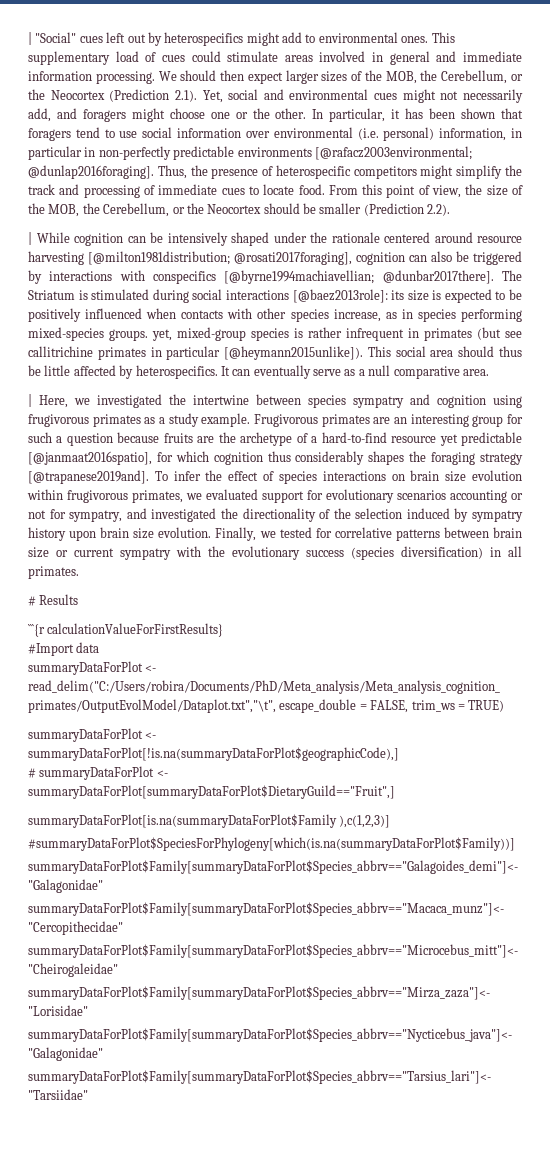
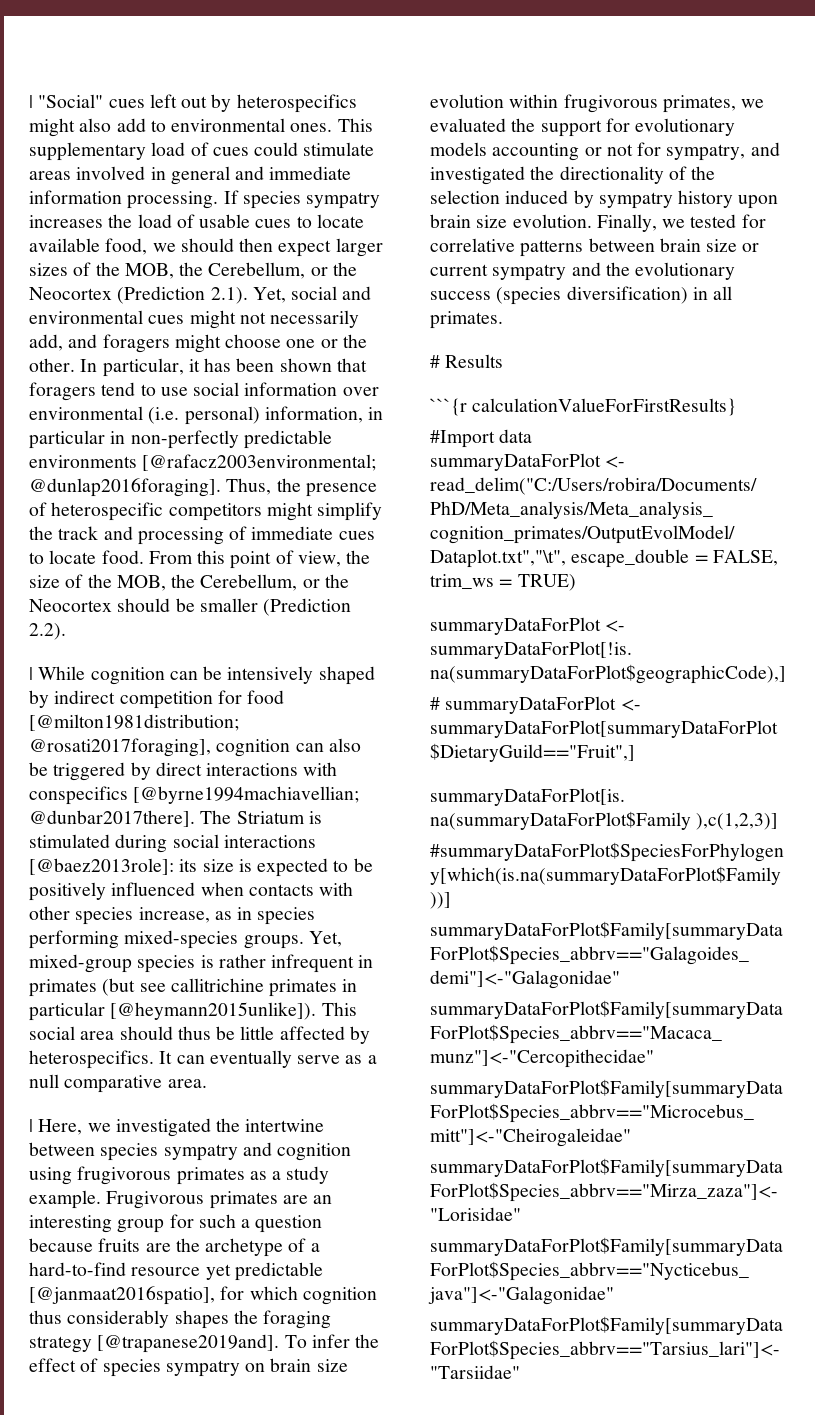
- | "Social" cues left out by heterospecifics might add to environmental ones.
+ | "Social" cues left out by heterospecifics might also add to environmental ones.
- We should then expect larger sizes of the MOB, the Cerebellum, or the Neocortex (Prediction 2.1). Yet, social and environmental cues might not necessarily add, and foragers might choose one or the other.
+ If species sympatry increases the load of usable cues to locate available food, we should then expect larger sizes of the MOB, the Cerebellum, or the Neocortex (Prediction 2.1). Yet, social and environmental cues might not necessarily add, and foragers might choose one or the other.
- | While cognition can be intensively shaped under the rationale centered around resource harvesting [@milton1981distribution; @rosati2017foraging], cognition can also be triggered by interactions with conspecifics [@byrne1994machiavellian; @dunbar2017there].
+ | While cognition can be intensively shaped by indirect competition for food [@milton1981distribution; @rosati2017foraging], cognition can also be triggered by direct interactions with conspecifics [@byrne1994machiavellian; @dunbar2017there].
- The Striatum is stimulated during social interactions [@baez2013role]: its size is expected to be positively influenced when contacts with other species increase, as in species performing mixed-species groups. yet, mixed-group species is rather infrequent in primates (but see callitrichine primates in particular [@heymann2015unlike]).
+ The Striatum is stimulated during social interactions [@baez2013role]: its size is expected to be positively influenced when contacts with other species increase, as in species performing mixed-species groups. Yet, mixed-group species is rather infrequent in primates (but see callitrichine primates in particular [@heymann2015unlike]).
- To infer the effect of species interactions on brain size evolution within frugivorous primates, we evaluated support for evolutionary scenarios accounting or not for sympatry, and investigated the directionality of the selection induced by sympatry history upon brain size evolution.
+ To infer the effect of species sympatry on brain size evolution within frugivorous primates, we evaluated the support for evolutionary models accounting or not for sympatry, and investigated the directionality of the selection induced by sympatry history upon brain size evolution.
- Finally, we tested for correlative patterns between brain size or current sympatry with the evolutionary success (species diversification) in all primates.
+ Finally, we tested for correlative patterns between brain size or current sympatry and the evolutionary success (species diversification) in all primates.

